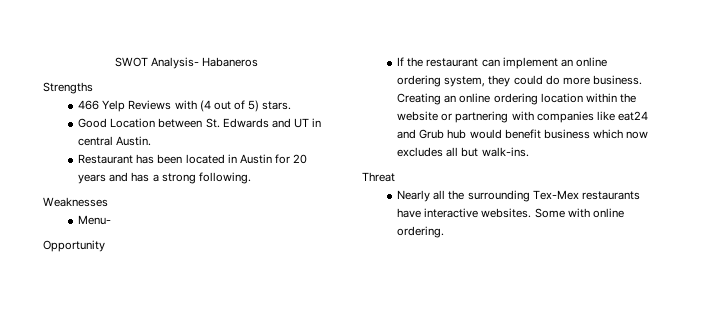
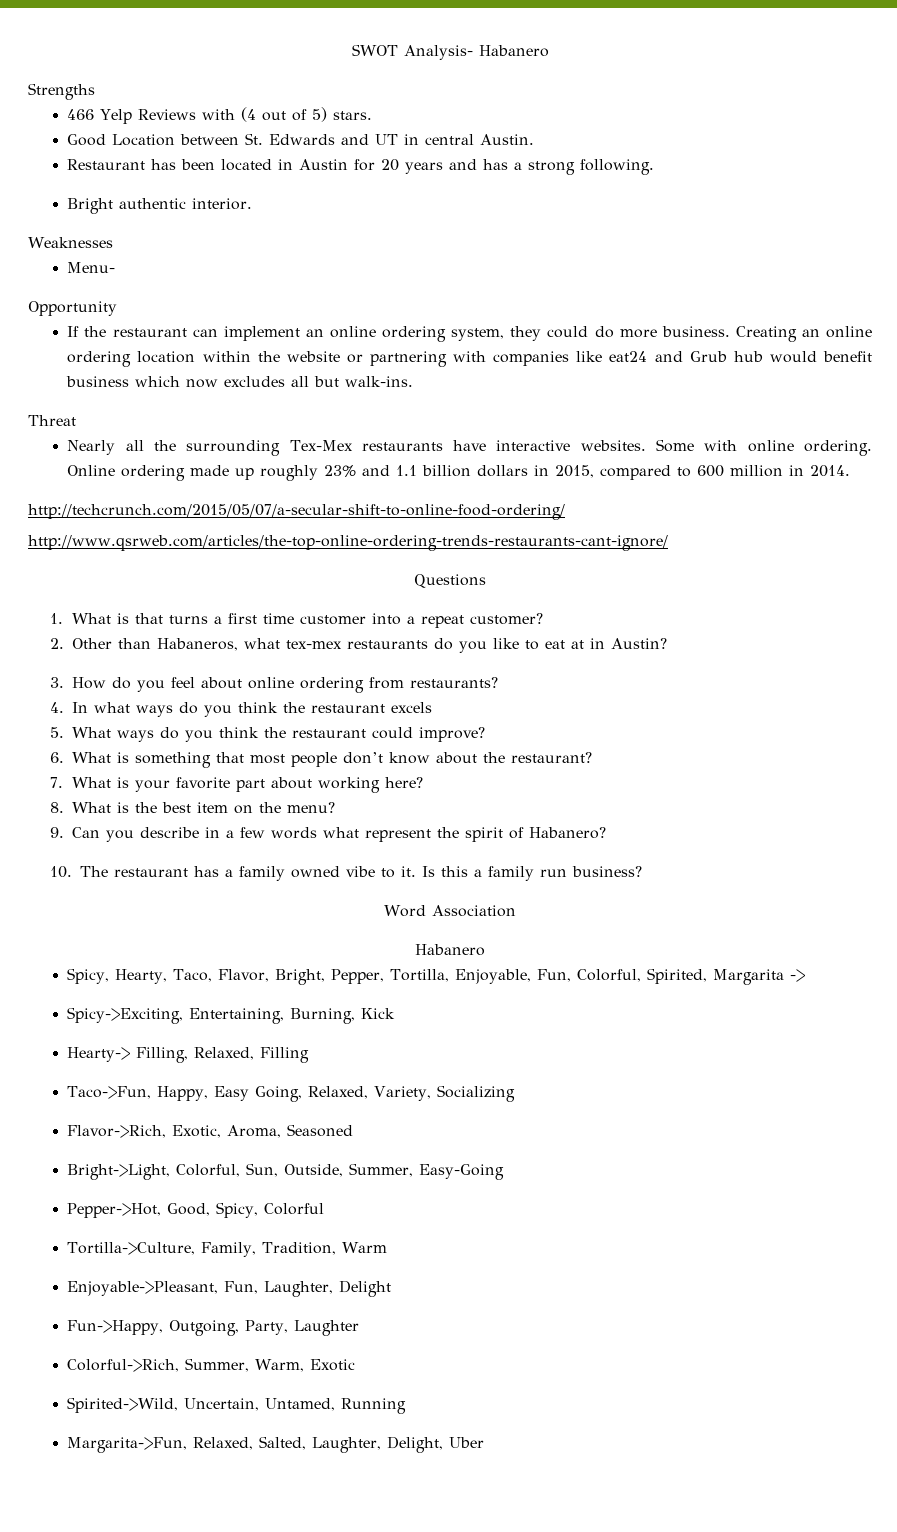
- SWOT Analysis- Habaneros
+ SWOT Analysis- Habanero
+ Bright authentic interior.
+ Online ordering made up roughly 23% and 1.1 billion dollars in 2015, compared to 600 million in 2014.
+ http://techcrunch.com/2015/05/07/a-secular-shift-to-online-food-ordering/
+ http://www.qsrweb.com/articles/the-top-online-ordering-trends-restaurants-cant-ignore/
+ Questions
+ 1. What is that turns a first time customer into a repeat customer?
+ 2. Other than Habaneros, what tex-mex restaurants do you like to eat at in Austin?
+ 3. How do you feel about online ordering from restaurants?
+ 4. In what ways do you think the restaurant excels
+ 5. What ways do you think the restaurant could improve?
+ 6. What is something that most people don’t know about the restaurant?
+ 7. What is your favorite part about working here?
+ 8. What is the best item on the menu?
+ 9. Can you describe in a few words what represent the spirit of Habanero?
+ 10. The restaurant has a family owned vibe to it. Is this a family run business?
+ Word Association
+ Habanero
+ Spicy, Hearty, Taco, Flavor, Bright, Pepper, Tortilla, Enjoyable, Fun, Colorful, Spirited, Margarita ->
+ Spicy->Exciting, Entertaining, Burning, Kick
+ Hearty-> Filling, Relaxed, Filling
+ Taco->Fun, Happy, Easy Going, Relaxed, Variety, Socializing
+ Flavor->Rich, Exotic, Aroma, Seasoned
+ Bright->Light, Colorful, Sun, Outside, Summer, Easy-Going
+ Pepper->Hot, Good, Spicy, Colorful
+ Tortilla->Culture, Family, Tradition, Warm
+ Enjoyable->Pleasant, Fun, Laughter, Delight
+ Fun->Happy, Outgoing, Party, Laughter
+ Colorful->Rich, Summer, Warm, Exotic
+ Spirited->Wild, Uncertain, Untamed, Running
+ Margarita->Fun, Relaxed, Salted, Laughter, Delight, Uber

